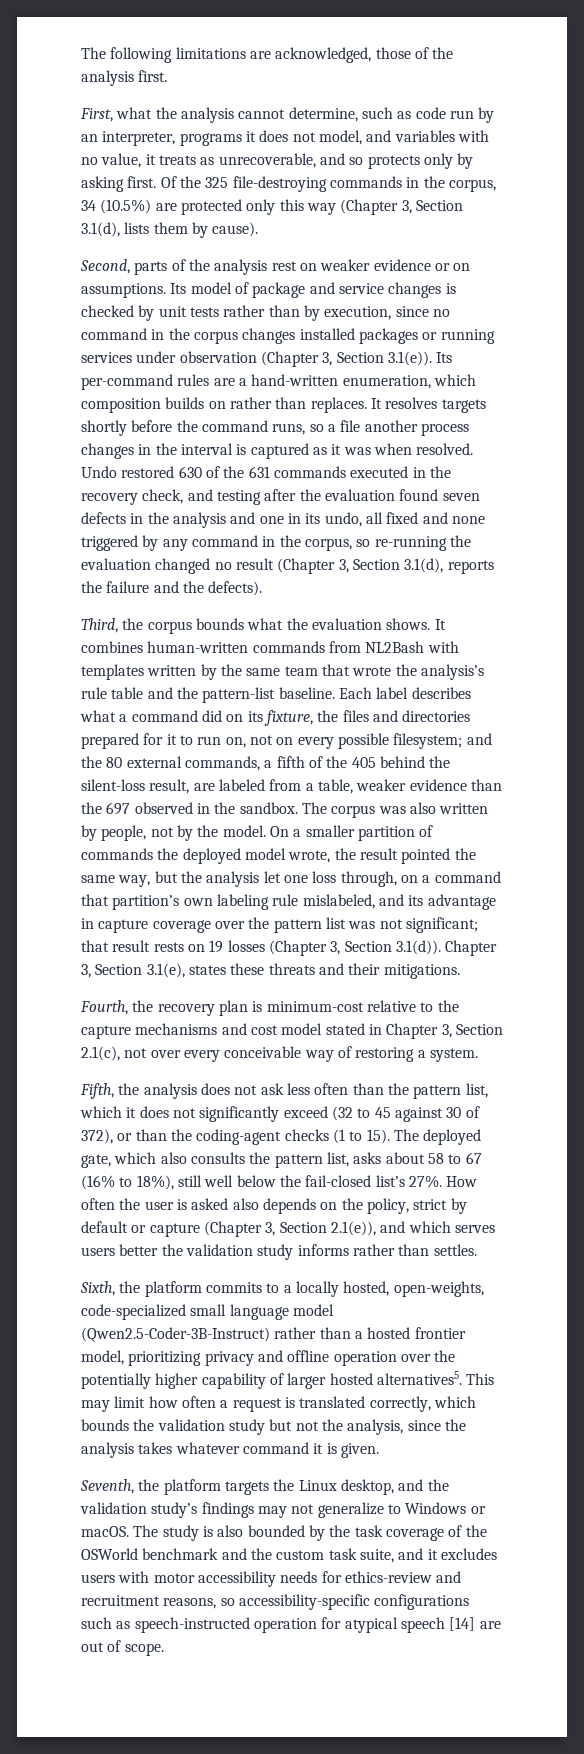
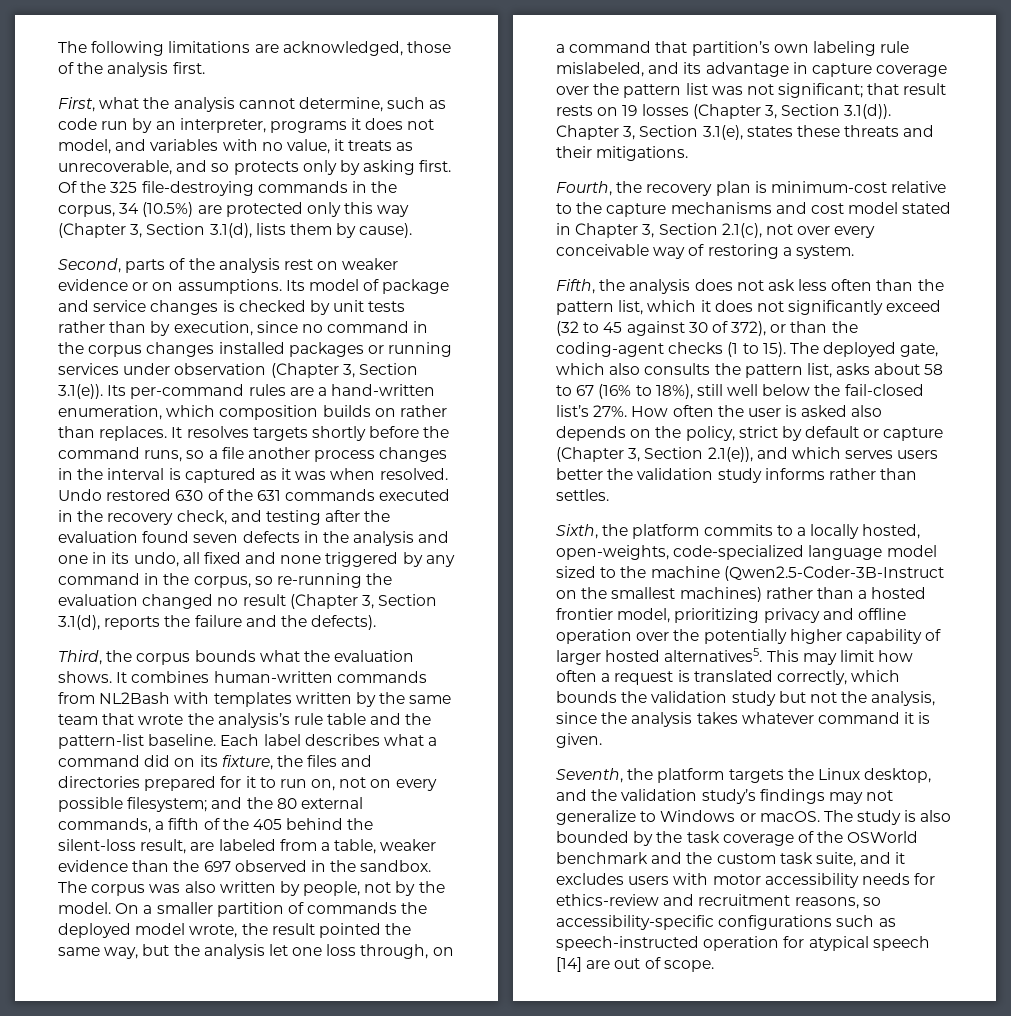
- Sixth, the platform commits to a locally hosted, open-weights, code-specialized small language model (Qwen2.5-Coder-3B-Instruct) rather than a hosted frontier model, prioritizing privacy and offline operation over the potentially higher capability of larger hosted alternatives5.
+ Sixth, the platform commits to a locally hosted, open-weights, code-specialized language model sized to the machine (Qwen2.5-Coder-3B-Instruct on the smallest machines) rather than a hosted frontier model, prioritizing privacy and offline operation over the potentially higher capability of larger hosted alternatives5.

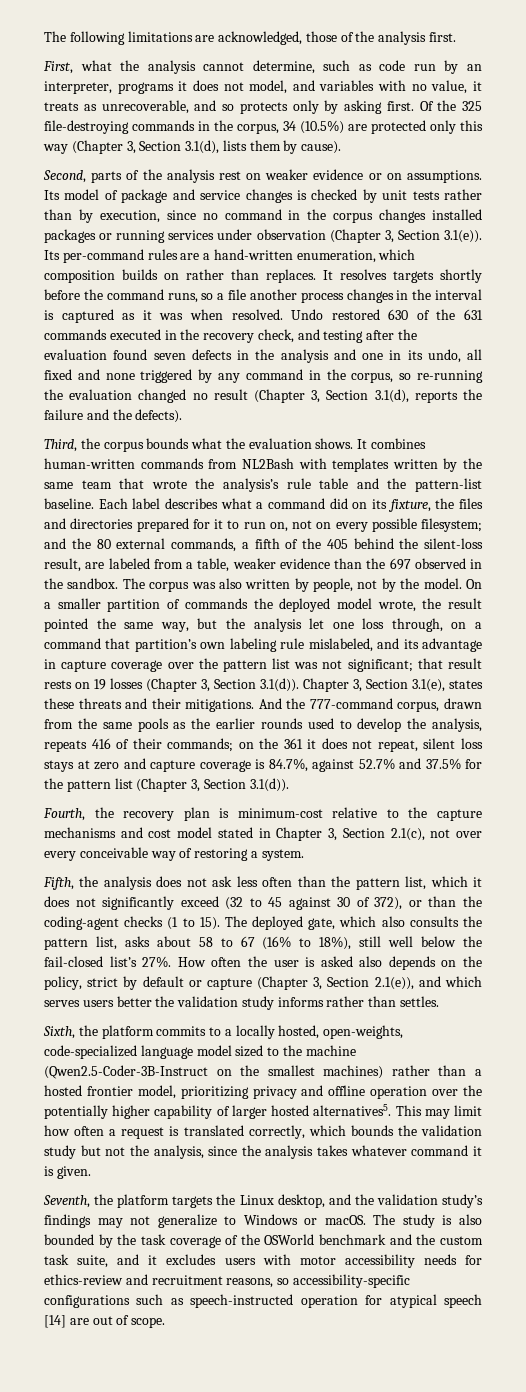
+ And the 777-command corpus, drawn from the same pools as the earlier rounds used to develop the analysis, repeats 416 of their commands; on the 361 it does not repeat, silent loss stays at zero and capture coverage is 84.7%, against 52.7% and 37.5% for the pattern list (Chapter 3, Section 3.1(d)).

